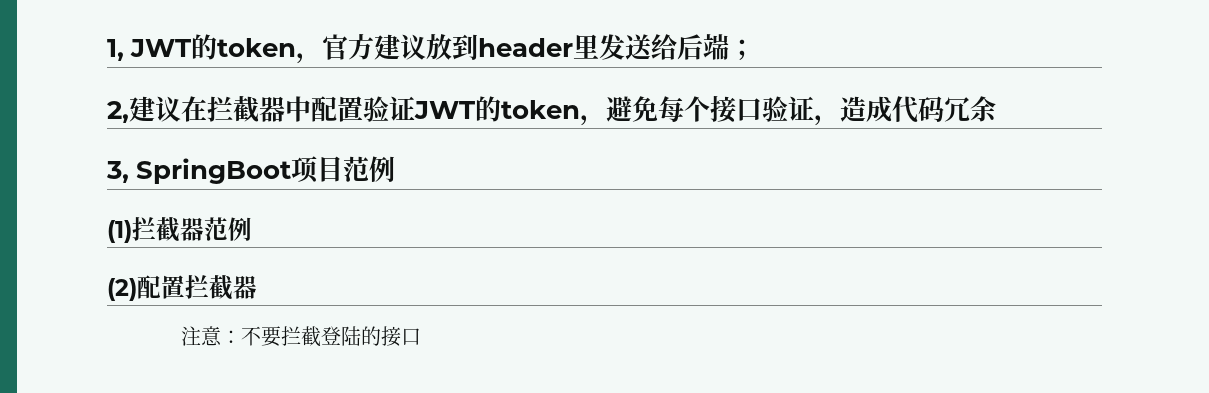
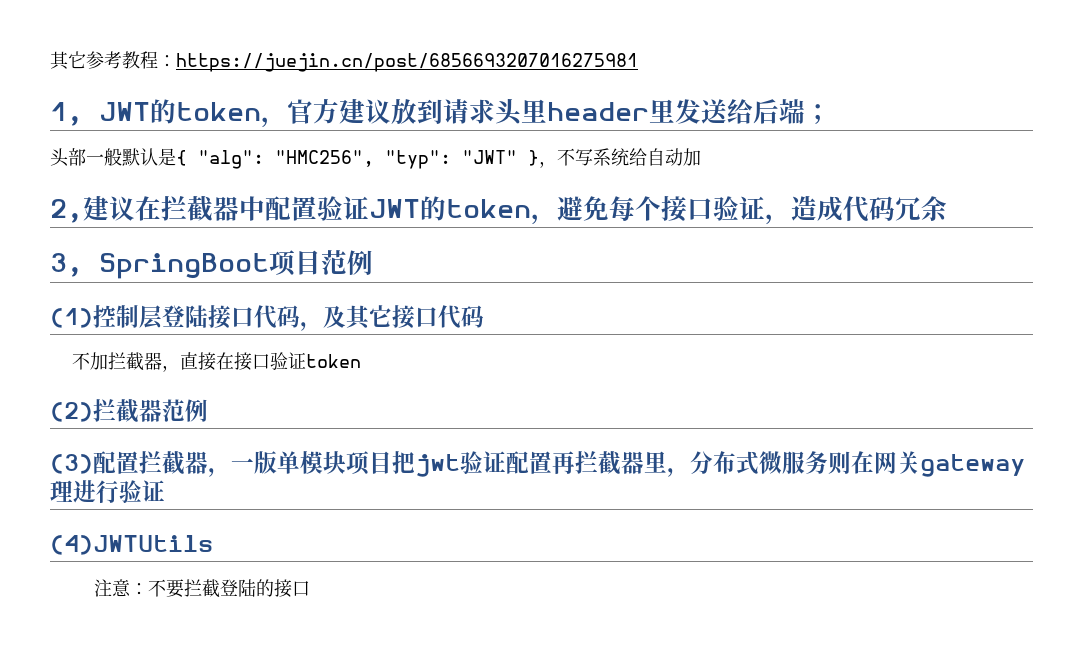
+ 其它参考教程：https://juejin.cn/post/6856693207016275981
- 1, JWT的token，官方建议放到header里发送给后端；
+ 1, JWT的token，官方建议放到请求头里header里发送给后端；
+ 头部一般默认是{ "alg": "HMC256", "typ": "JWT" }，不写系统给自动加
- (1)拦截器范例
+ (1)控制层登陆接口代码，及其它接口代码
+ 不加拦截器，直接在接口验证token
+ (2)拦截器范例
- (2)配置拦截器
+ (3)配置拦截器，一版单模块项目把jwt验证配置再拦截器里，分布式微服务则在网关gateway理进行验证
+ (4)JWTUtils

